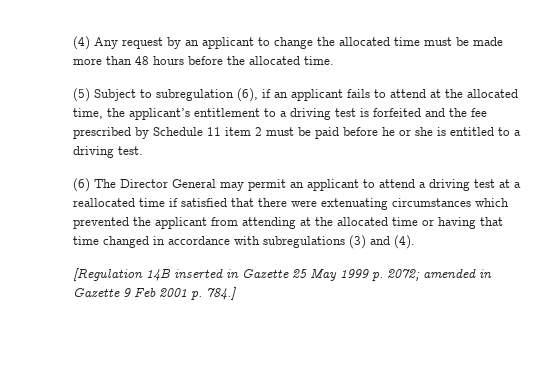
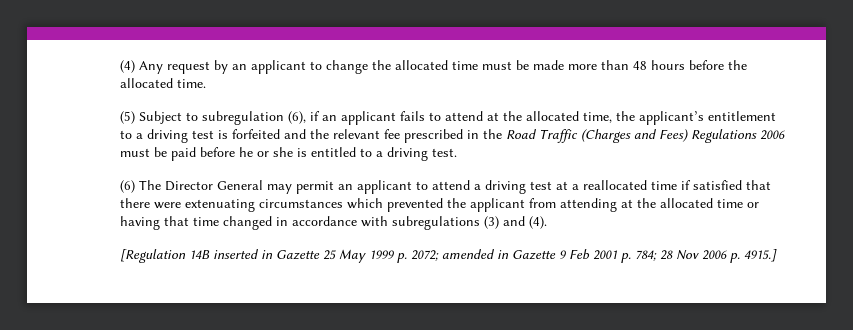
- (5) Subject to subregulation (6), if an applicant fails to attend at the allocated time, the applicant’s entitlement to a driving test is forfeited and the fee prescribed by Schedule 11 item 2 must be paid before he or she is entitled to a driving test.
+ (5) Subject to subregulation (6), if an applicant fails to attend at the allocated time, the applicant’s entitlement to a driving test is forfeited and the relevant fee prescribed in the Road Traffic (Charges and Fees) Regulations 2006 must be paid before he or she is entitled to a driving test.
- [Regulation 14B inserted in Gazette 25 May 1999 p. 2072; amended in Gazette 9 Feb 2001 p. 784.]
+ [Regulation 14B inserted in Gazette 25 May 1999 p. 2072; amended in Gazette 9 Feb 2001 p. 784; 28 Nov 2006 p. 4915.]

